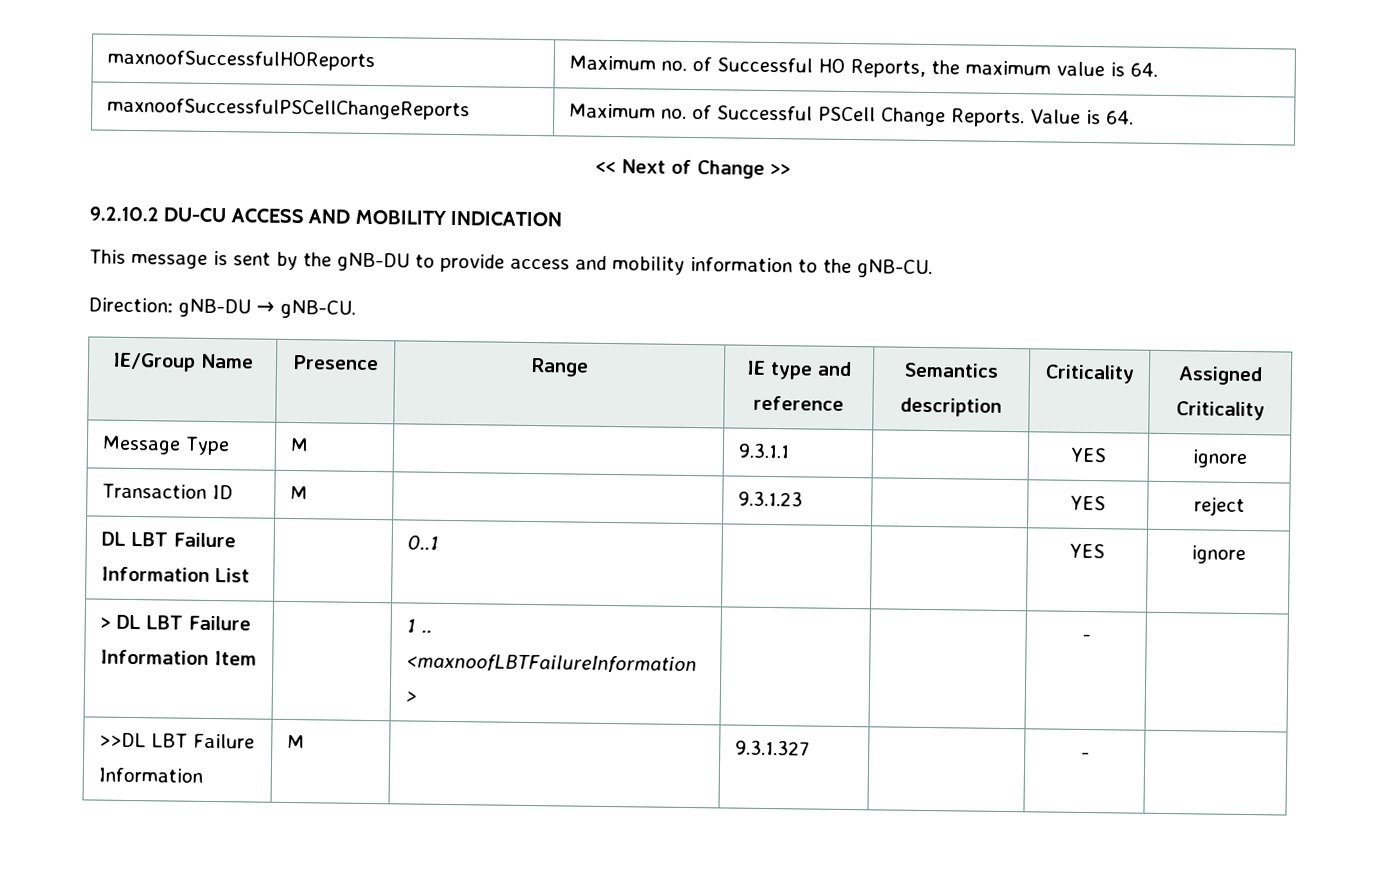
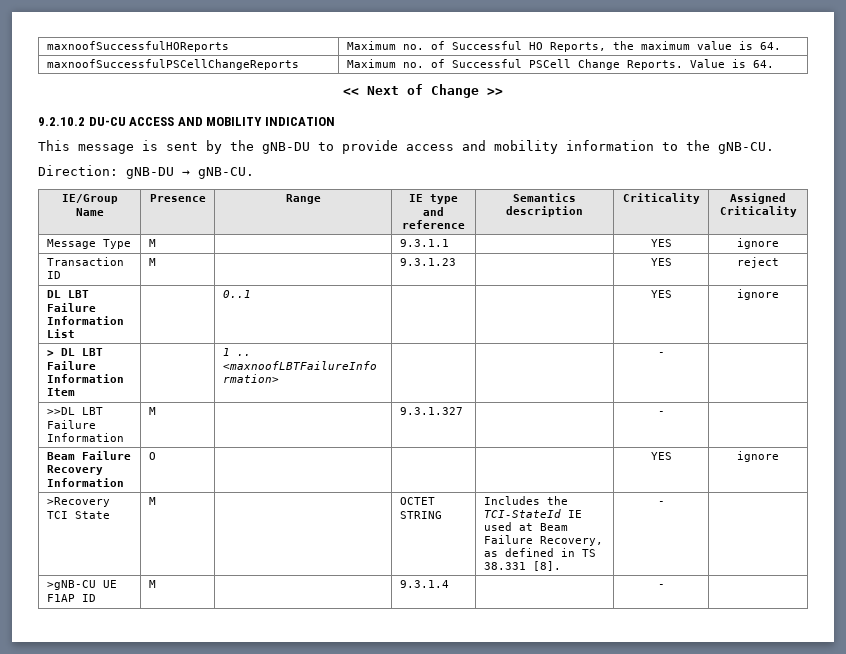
+ Beam Failure Recovery Information | O | | | | YES | ignore
+ >Recovery TCI State | M | | OCTET STRING | Includes the TCI-StateId IE used at Beam Failure Recovery, as defined in TS 38.331 [8]. | - |
+ >gNB-CU UE F1AP ID | M | | 9.3.1.4 | | - |

